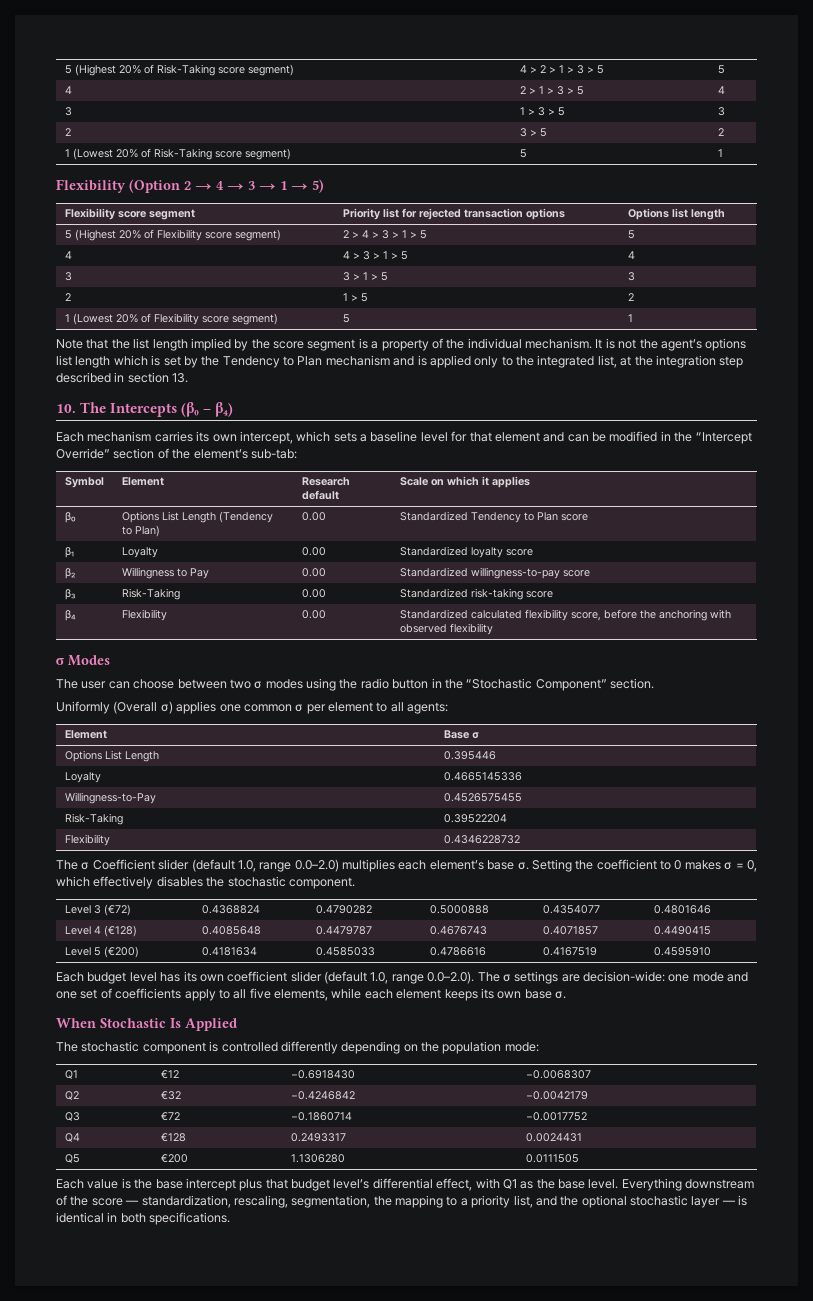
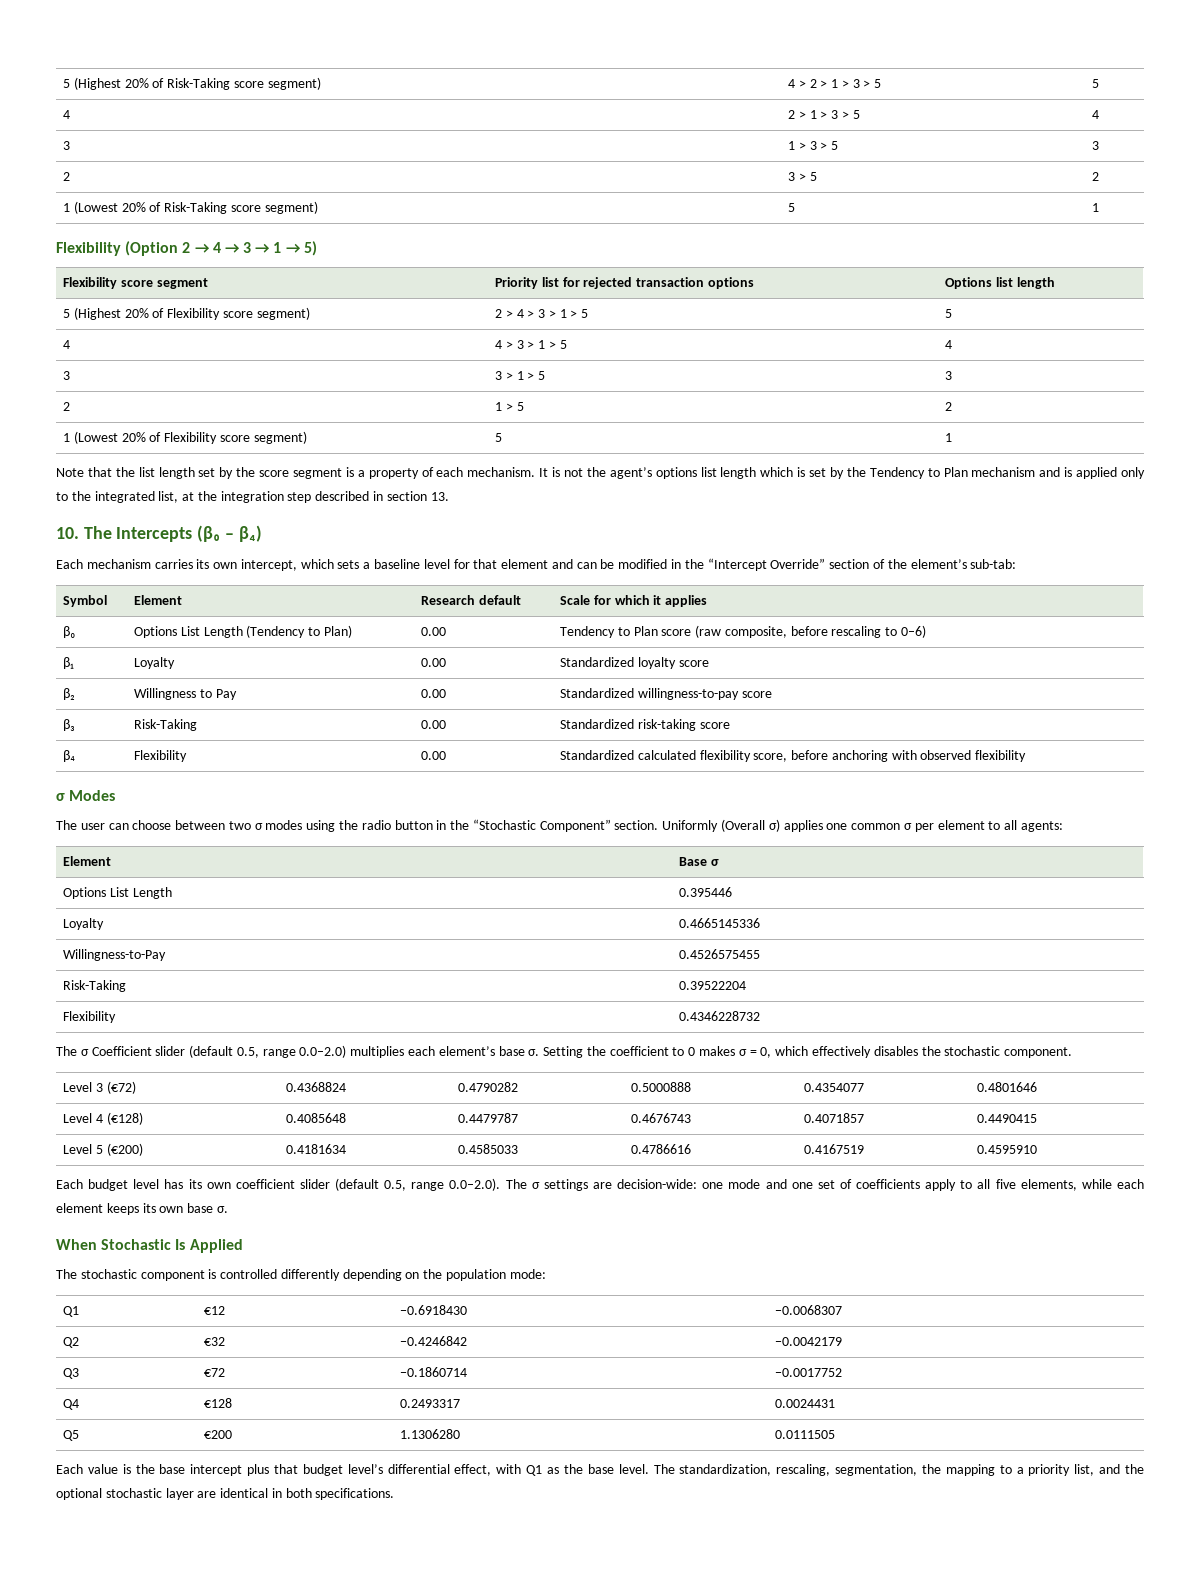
- Note that the list length implied by the score segment is a property of the individual mechanism.
+ Note that the list length set by the score segment is a property of each mechanism.
- Symbol | Element | Research default | Scale on which it applies
+ Symbol | Element | Research default | Scale for which it applies
- β₀ | Options List Length (Tendency to Plan) | 0.00 | Standardized Tendency to Plan score
+ β₀ | Options List Length (Tendency to Plan) | 0.00 | Tendency to Plan score (raw composite, before rescaling to 0–6)
- β₄ | Flexibility | 0.00 | Standardized calculated flexibility score, before the anchoring with observed flexibility
+ β₄ | Flexibility | 0.00 | Standardized calculated flexibility score, before anchoring with observed flexibility
- The user can choose between two σ modes using the radio button in the “Stochastic Component” section.
- Uniformly (Overall σ) applies one common σ per element to all agents:
+ The user can choose between two σ modes using the radio button in the “Stochastic Component” section. Uniformly (Overall σ) applies one common σ per element to all agents:
- The σ Coefficient slider (default 1.0, range 0.0–2.0) multiplies each element’s base σ.
+ The σ Coefficient slider (default 0.5, range 0.0–2.0) multiplies each element’s base σ.
- Each budget level has its own coefficient slider (default 1.0, range 0.0–2.0). The σ settings are decision-wide: one mode and one set of coefficients apply to all five elements, while each element keeps its own base σ.
+ Each budget level has its own coefficient slider (default 0.5, range 0.0–2.0). The σ settings are decision-wide: one mode and one set of coefficients apply to all five elements, while each element keeps its own base σ.
- Everything downstream of the score — standardization, rescaling, segmentation, the mapping to a priority list, and the optional stochastic layer — is identical in both specifications.
+ The standardization, rescaling, segmentation, the mapping to a priority list, and the optional stochastic layer are identical in both specifications.

